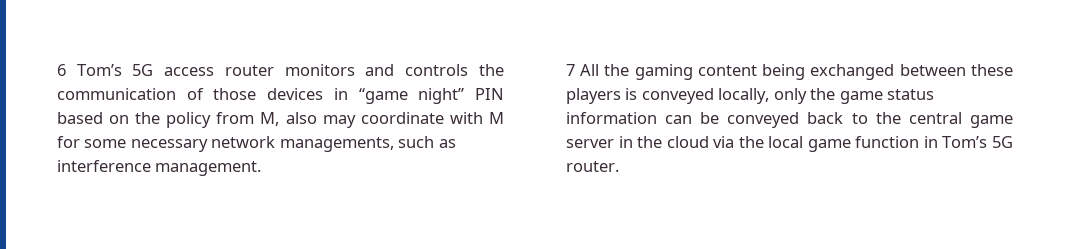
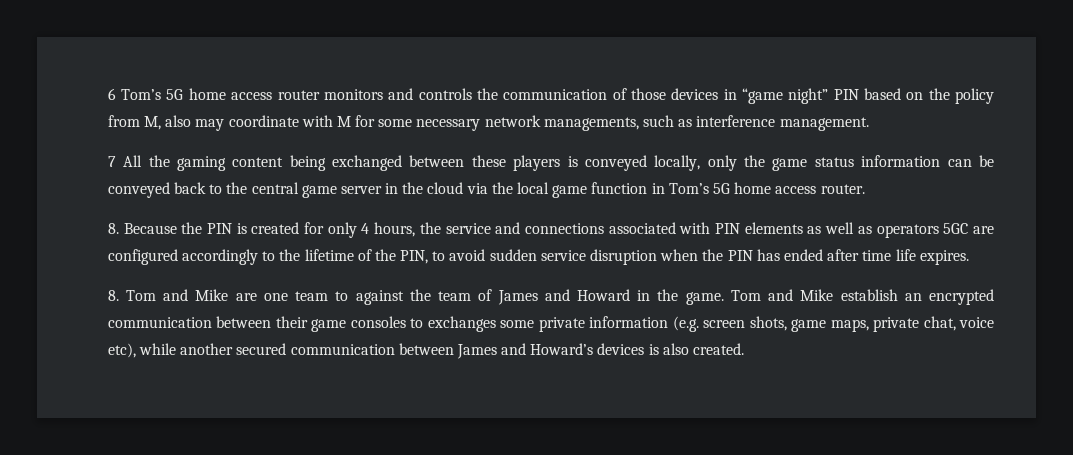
- 6 Tom’s 5G access router monitors and controls the communication of those devices in “game night” PIN based on the policy from M, also may coordinate with M for some necessary network managements, such as interference management.
+ 6 Tom’s 5G home access router monitors and controls the communication of those devices in “game night” PIN based on the policy from M, also may coordinate with M for some necessary network managements, such as interference management.
- 7 All the gaming content being exchanged between these players is conveyed locally, only the game status information can be conveyed back to the central game server in the cloud via the local game function in Tom’s 5G router.
+ 7 All the gaming content being exchanged between these players is conveyed locally, only the game status information can be conveyed back to the central game server in the cloud via the local game function in Tom’s 5G home access router.
+ 8. Because the PIN is created for only 4 hours, the service and connections associated with PIN elements as well as operators 5GC are configured accordingly to the lifetime of the PIN, to avoid sudden service disruption when the PIN has ended after time life expires.
+ 8. Tom and Mike are one team to against the team of James and Howard in the game. Tom and Mike establish an encrypted communication between their game consoles to exchanges some private information (e.g. screen shots, game maps, private chat, voice etc), while another secured communication between James and Howard’s devices is also created.

